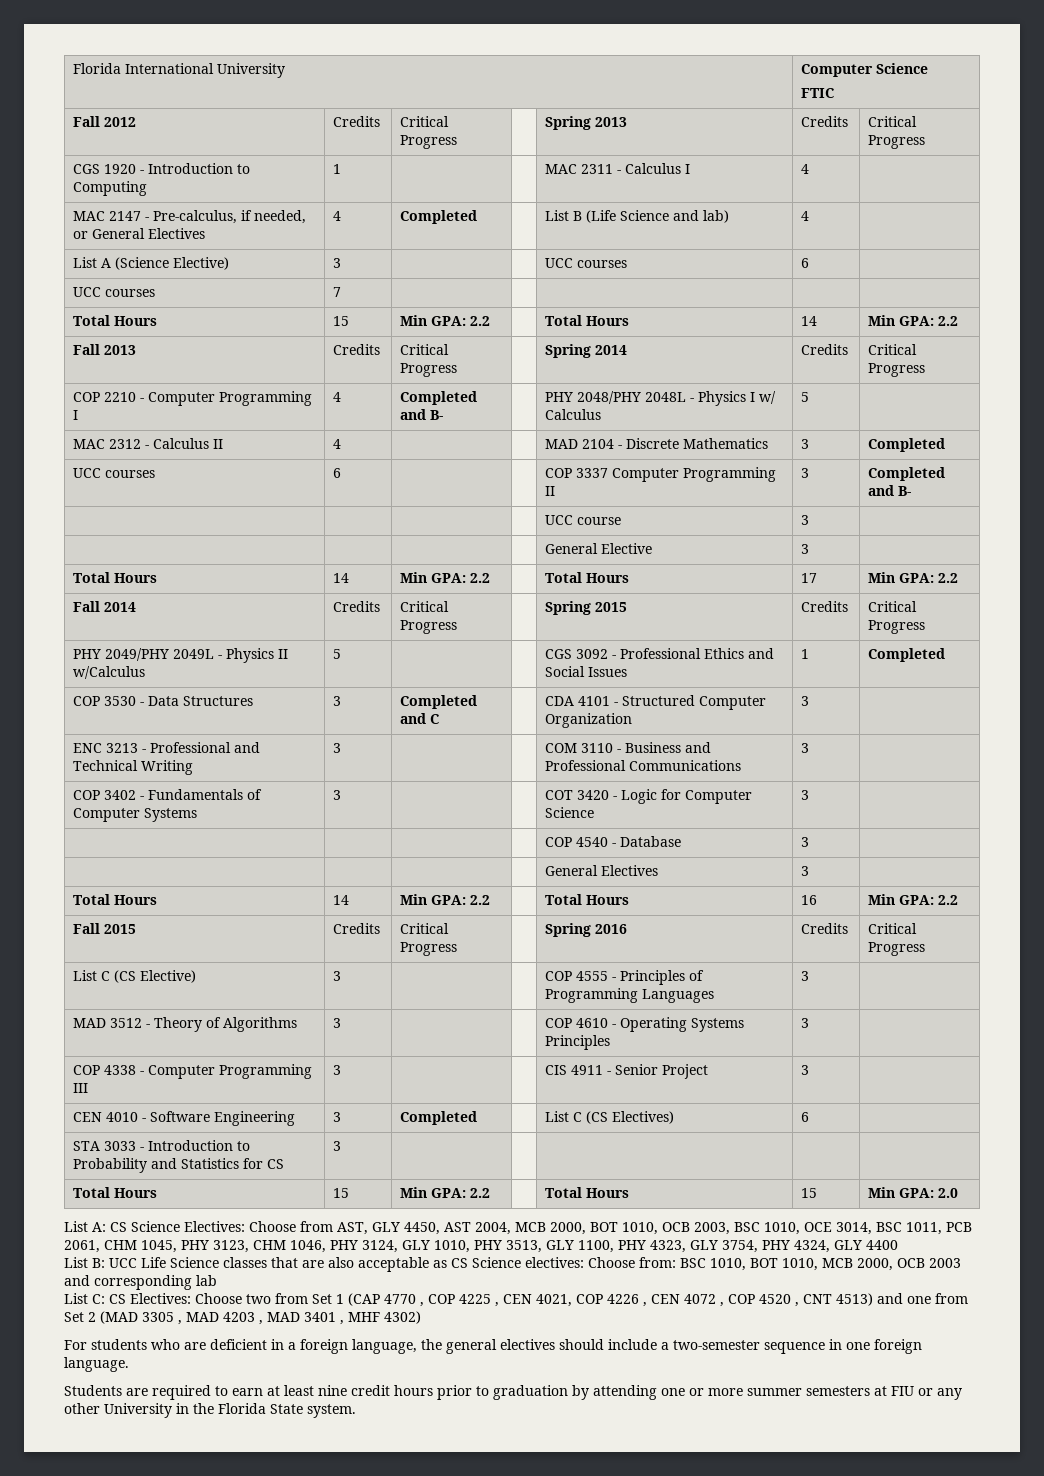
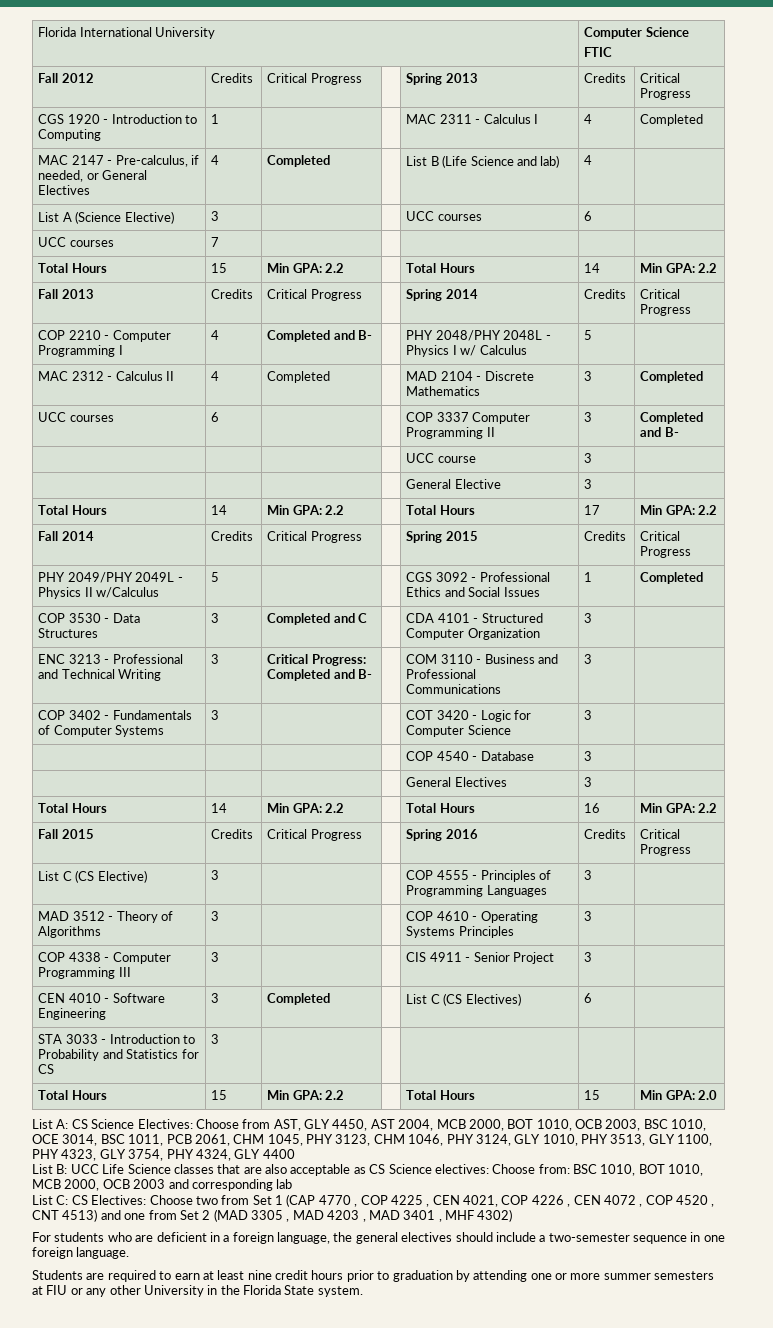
- CGS 1920 - Introduction to Computing | 1 | | | MAC 2311 - Calculus I | 4 |
+ CGS 1920 - Introduction to Computing | 1 | | | MAC 2311 - Calculus I | 4 | Completed
- MAC 2312 - Calculus II | 4 | | | MAD 2104 - Discrete Mathematics | 3 | Completed
+ MAC 2312 - Calculus II | 4 | Completed | | MAD 2104 - Discrete Mathematics | 3 | Completed
- ENC 3213 - Professional and Technical Writing | 3 | | | COM 3110 - Business and Professional Communications | 3 |
+ ENC 3213 - Professional and Technical Writing | 3 | Critical Progress: Completed and B- | | COM 3110 - Business and Professional Communications | 3 |

